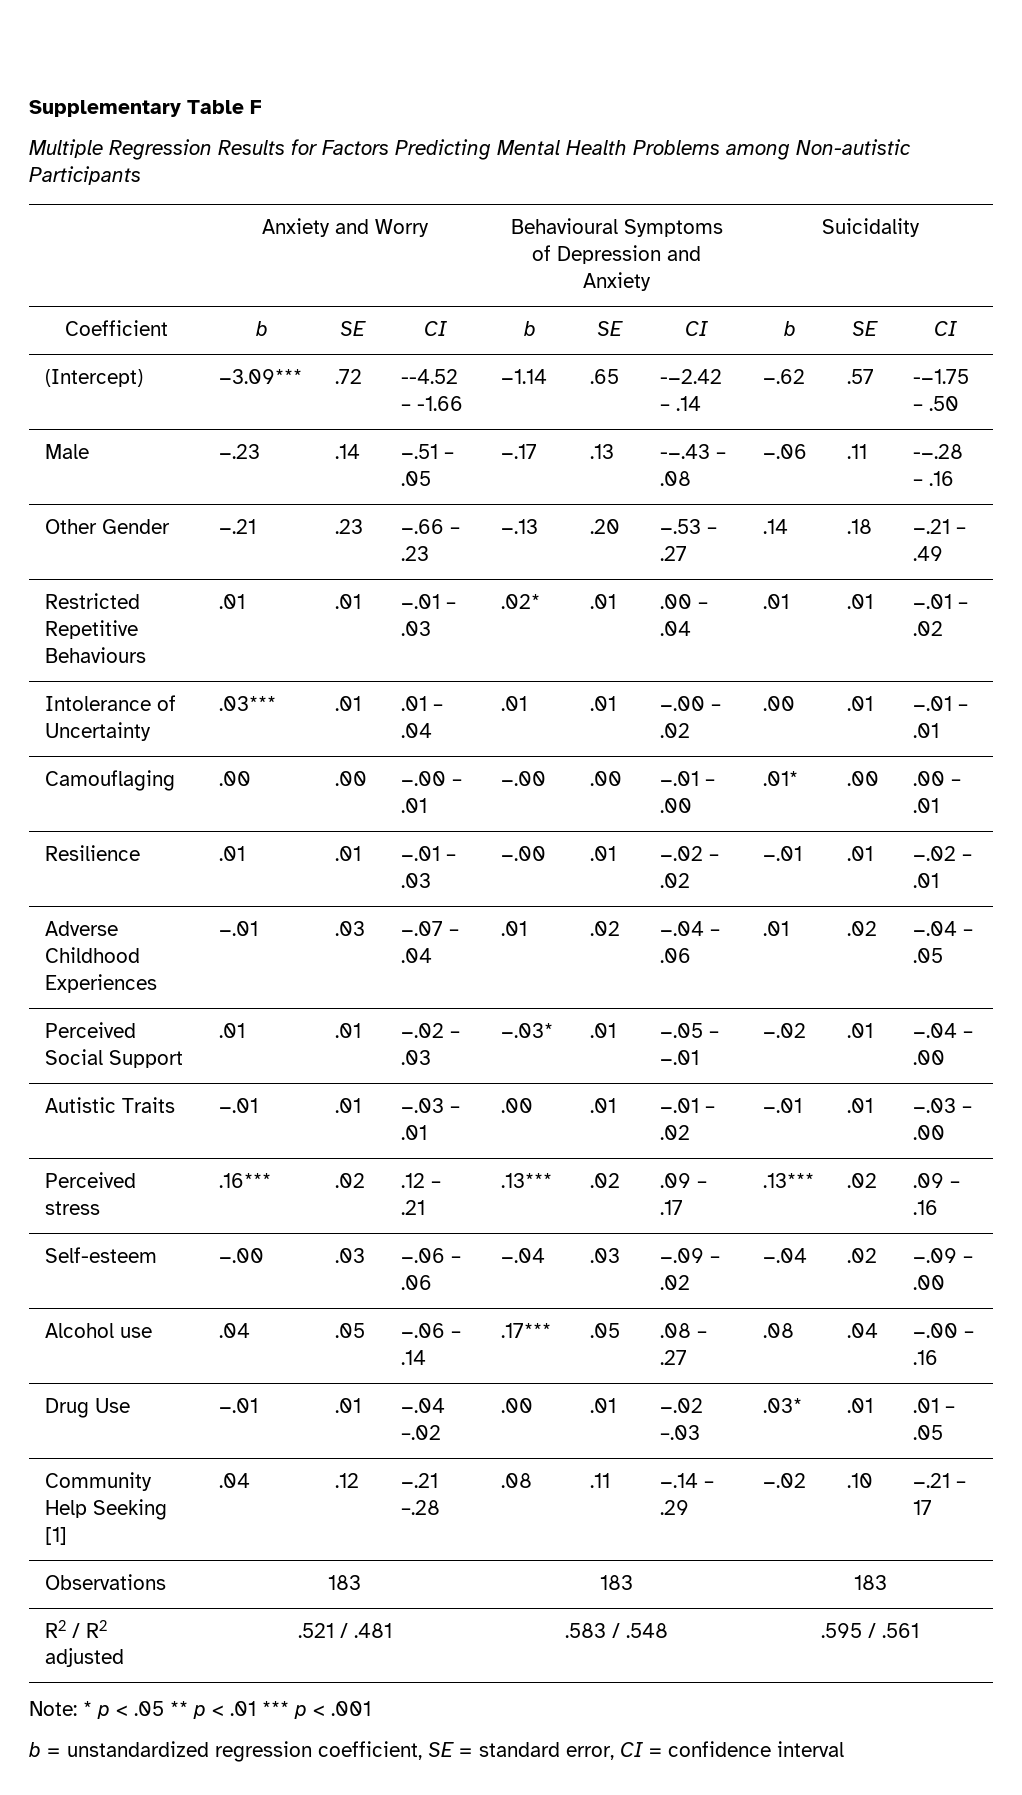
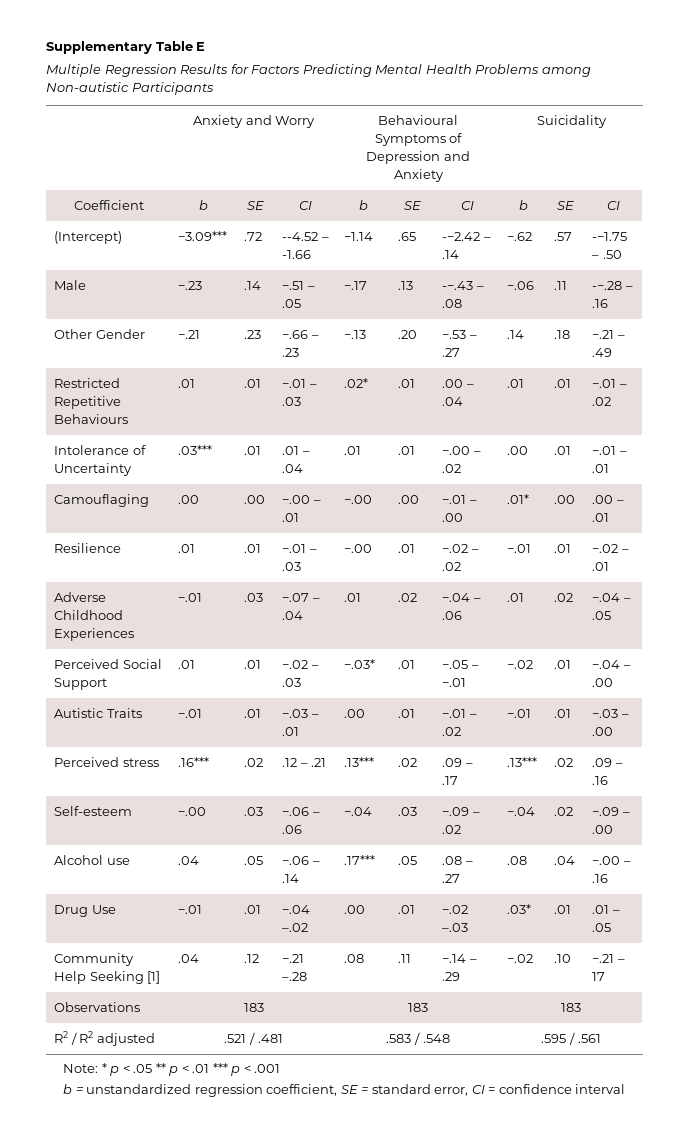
- Supplementary Table F
+ Supplementary Table E

